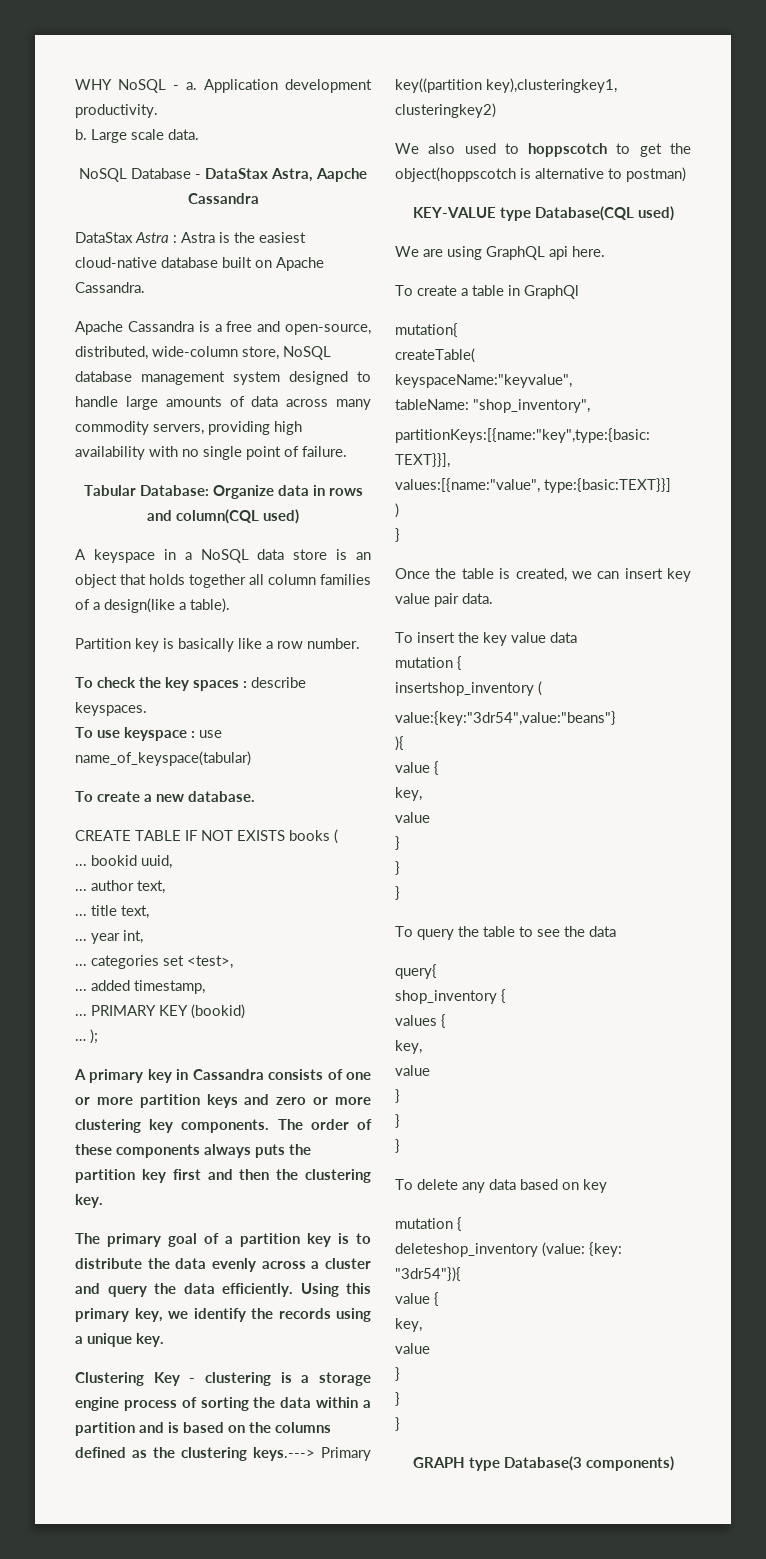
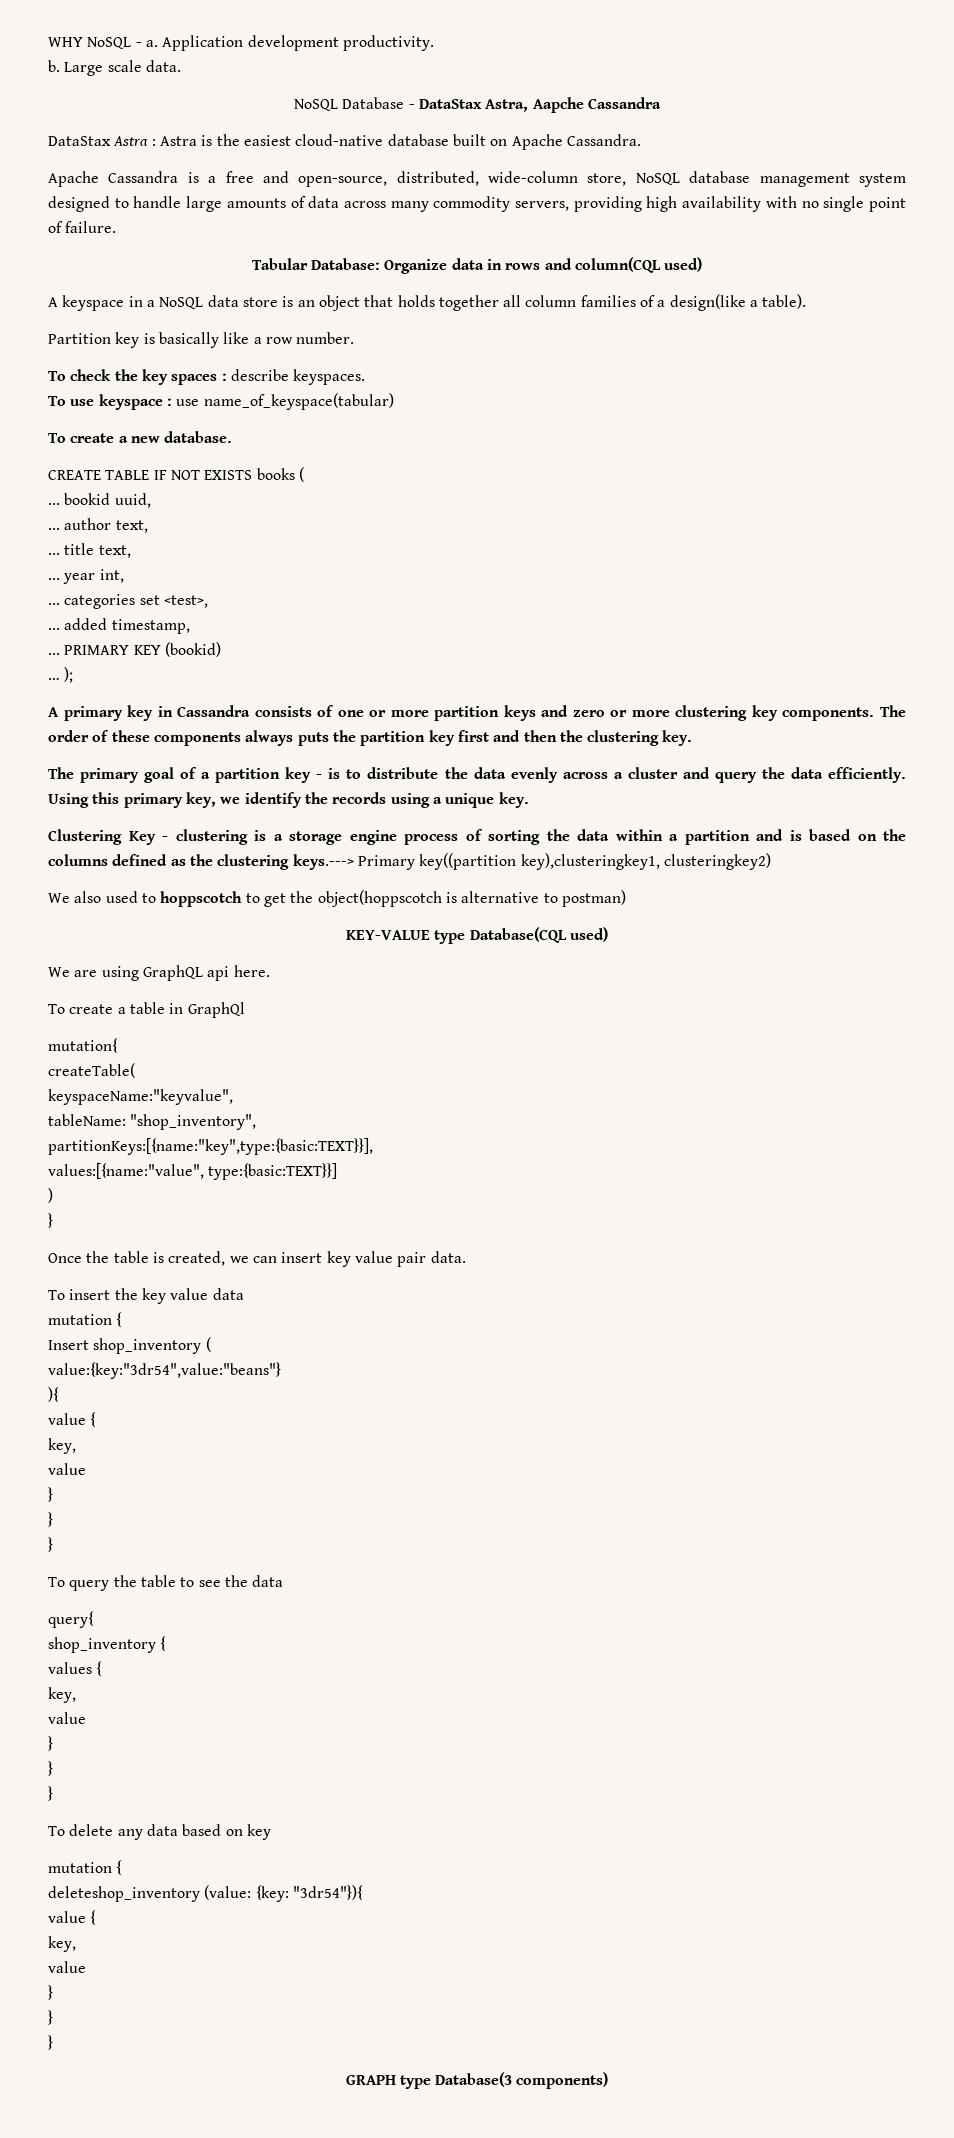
- The primary goal of a partition key is to distribute the data evenly across a cluster and query the data efficiently.
+ The primary goal of a partition key - is to distribute the data evenly across a cluster and query the data efficiently.
- insertshop_inventory (
+ Insert shop_inventory (

